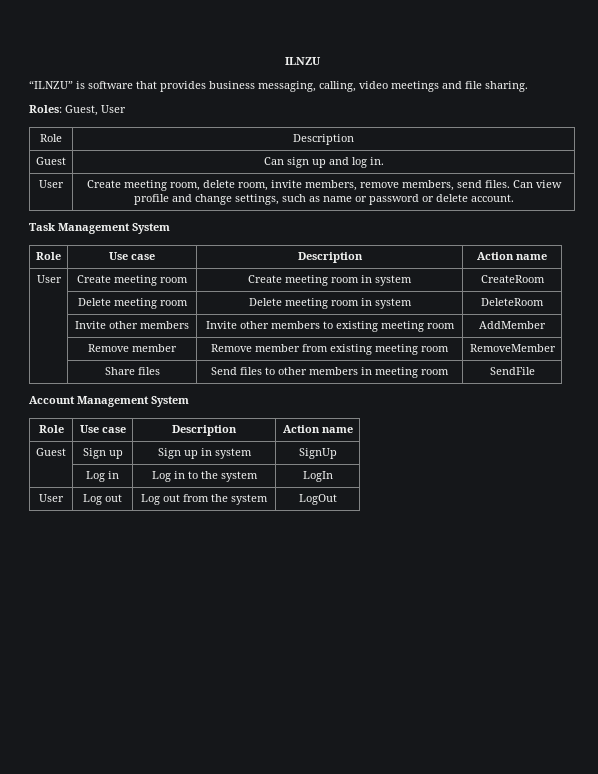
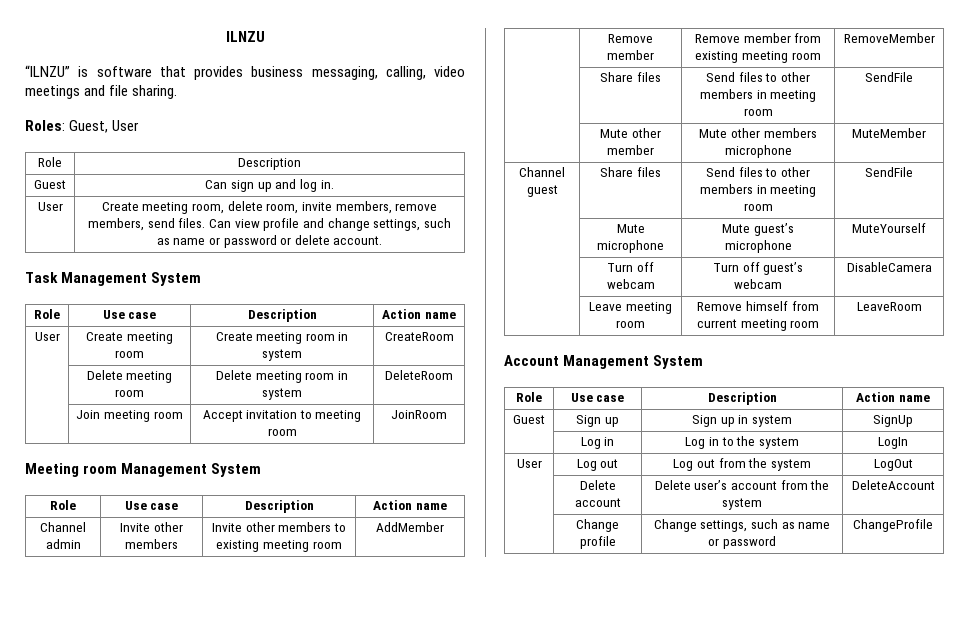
- | Invite other members | Invite other members to existing meeting room | AddMember
+ | Join meeting room | Accept invitation to meeting room | JoinRoom
+ Meeting room Management System
+ Role | Use case | Description | Action name
+ Channel admin | Invite other members | Invite other members to existing meeting room | AddMember
+ | Mute other member | Mute other members microphone | MuteMember
+ Channel guest | Share files | Send files to other members in meeting room | SendFile
+ | Mute microphone | Mute guest’s microphone | MuteYourself
+ | Turn off webcam | Turn off guest’s webcam | DisableCamera
+ | Leave meeting room | Remove himself from current meeting room | LeaveRoom
+ | Delete account | Delete user’s account from the system | DeleteAccount
+ | Change profile | Change settings, such as name or password | ChangeProfile

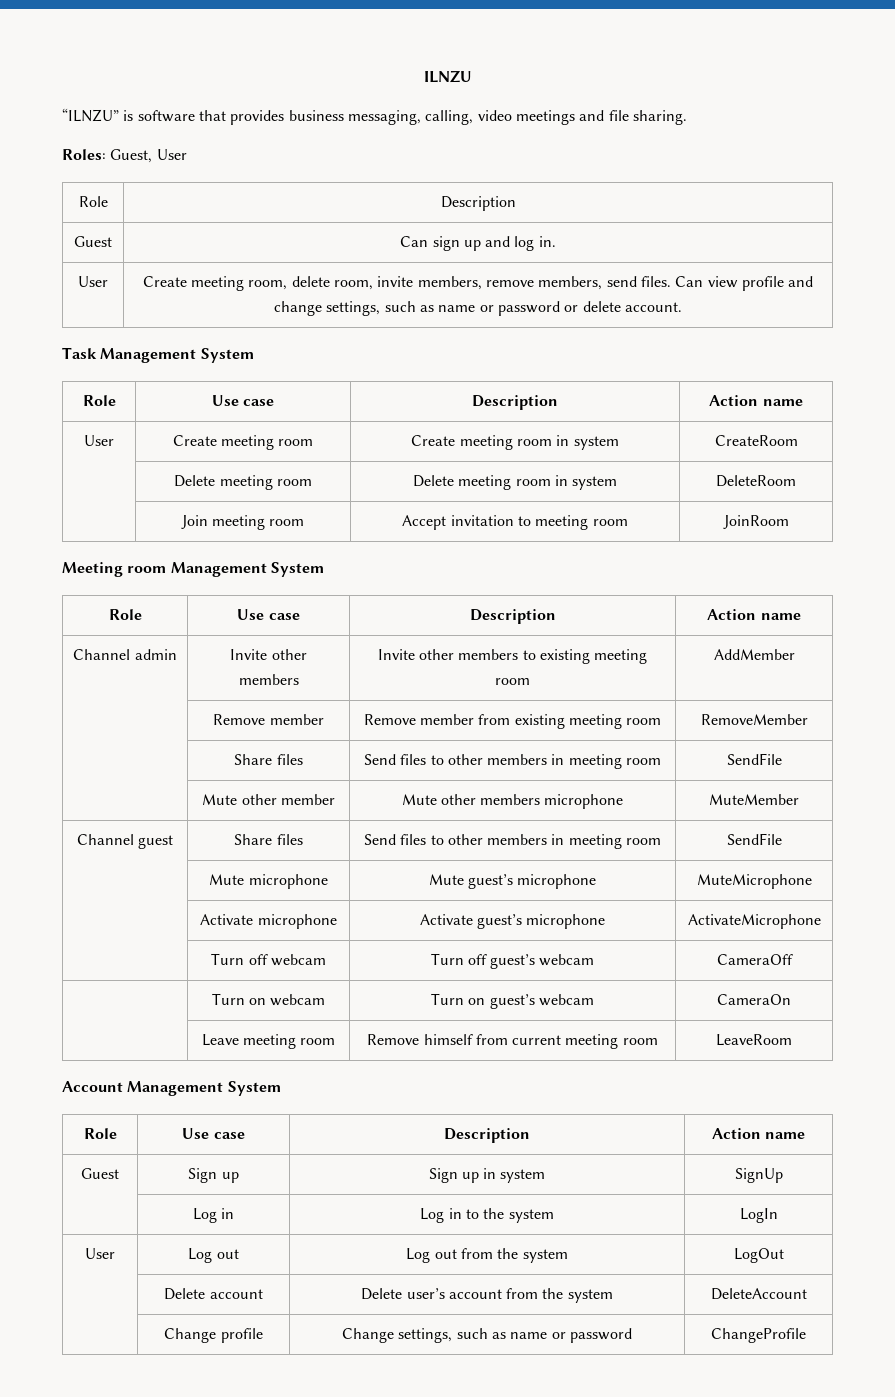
- | Mute microphone | Mute guest’s microphone | MuteYourself
+ | Mute microphone | Mute guest’s microphone | MuteMicrophone
+ | Activate microphone | Activate guest’s microphone | ActivateMicrophone
- | Turn off webcam | Turn off guest’s webcam | DisableCamera
+ | Turn off webcam | Turn off guest’s webcam | CameraOff
+ | Turn on webcam | Turn on guest’s webcam | CameraOn

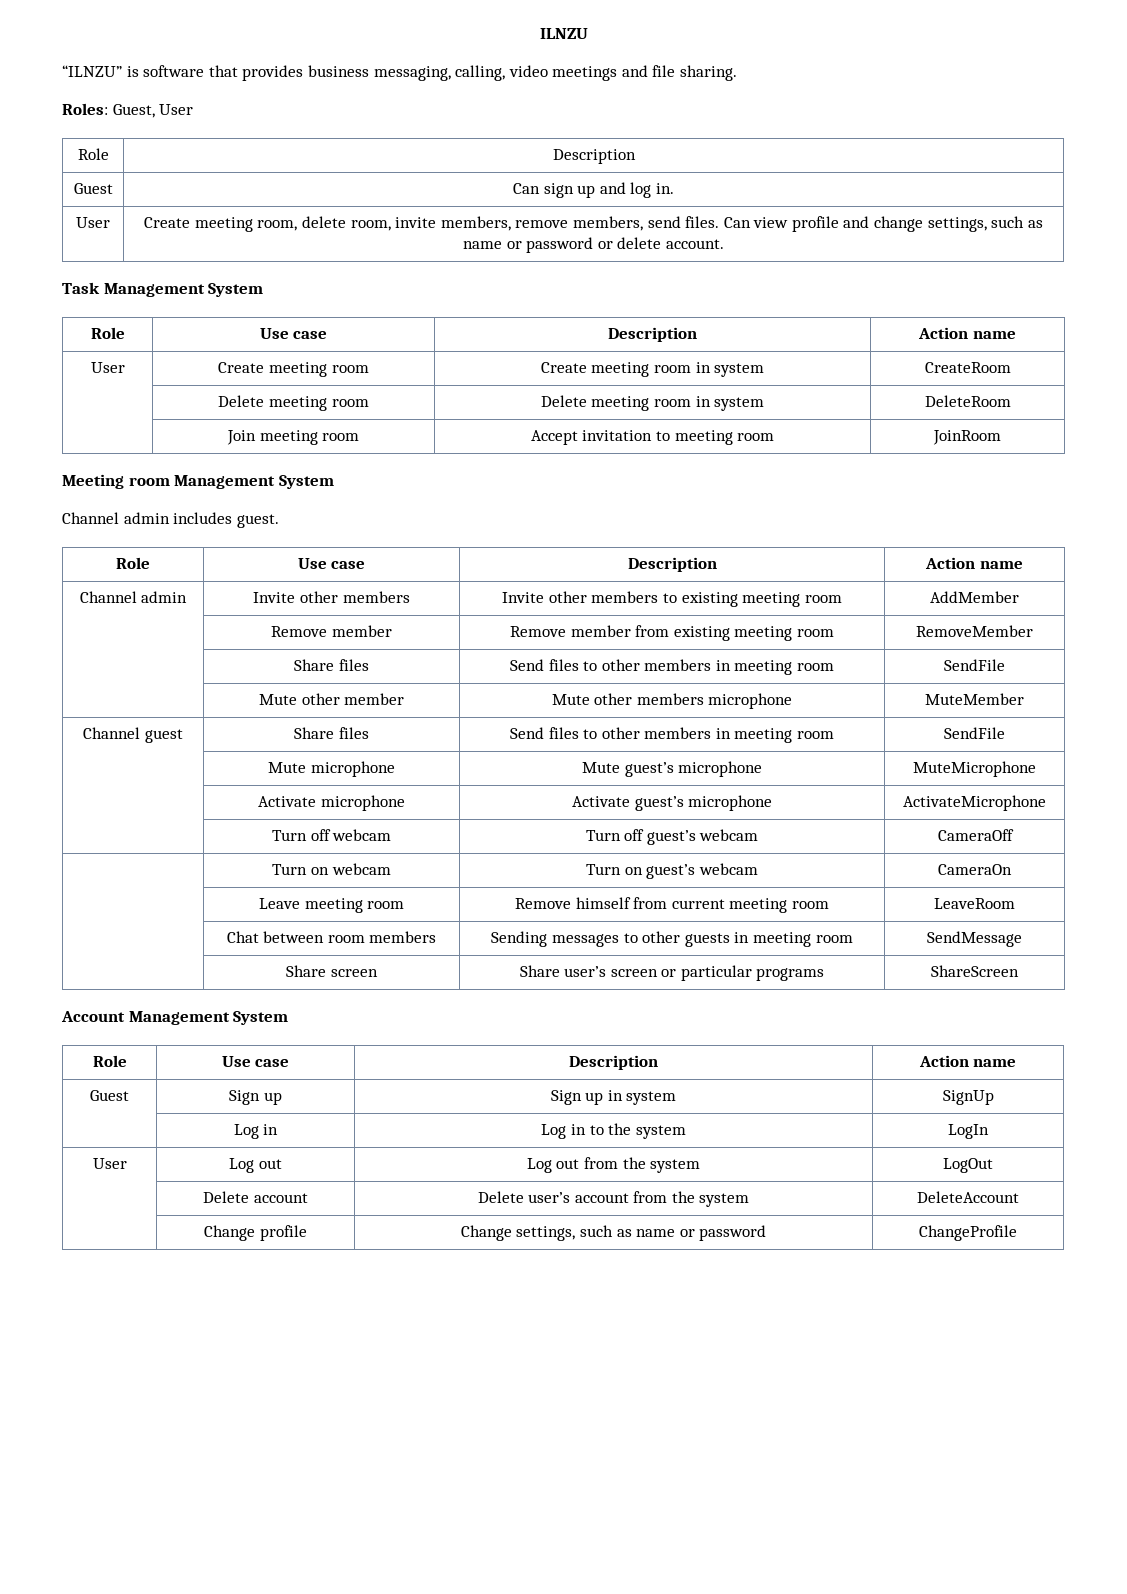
+ Channel admin includes guest.
+ | Chat between room members | Sending messages to other guests in meeting room | SendMessage
+ | Share screen | Share user’s screen or particular programs | ShareScreen

